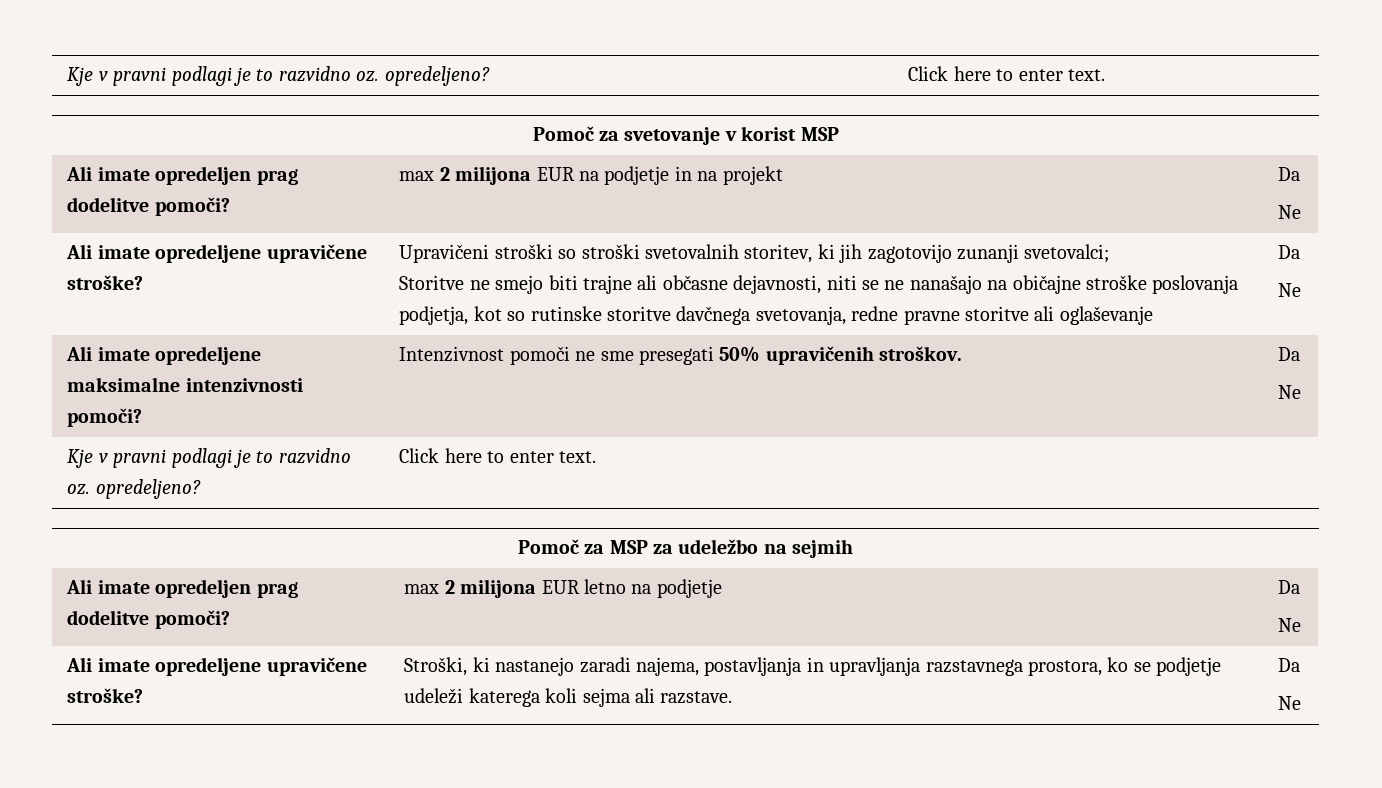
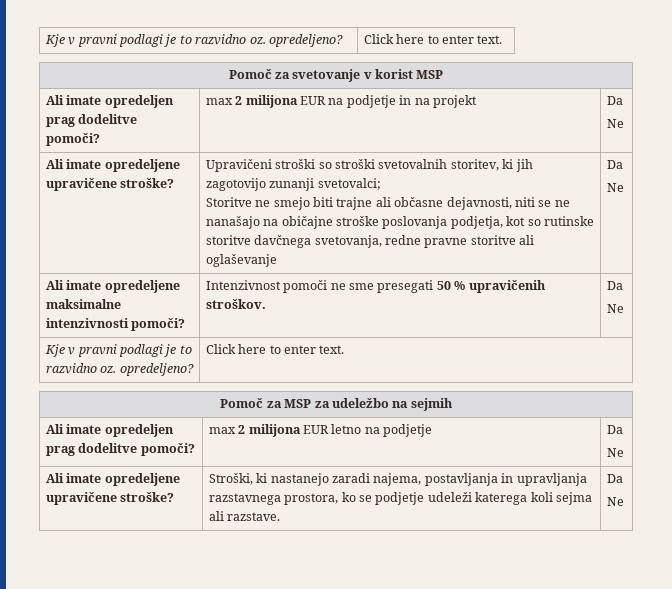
- Ali imate opredeljene maksimalne intenzivnosti pomoči? | Intenzivnost pomoči ne sme presegati 50% upravičenih stroškov. | Da
+ Ali imate opredeljene maksimalne intenzivnosti pomoči? | Intenzivnost pomoči ne sme presegati 50 % upravičenih stroškov. | Da

